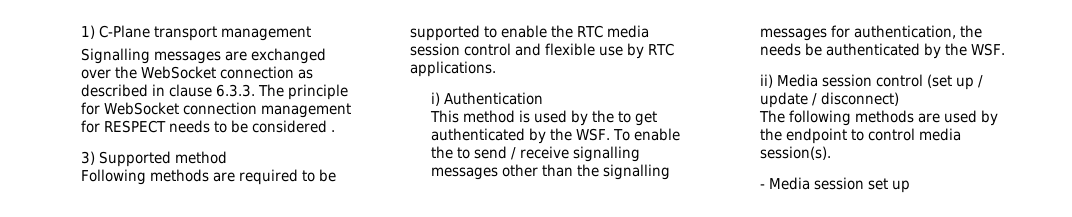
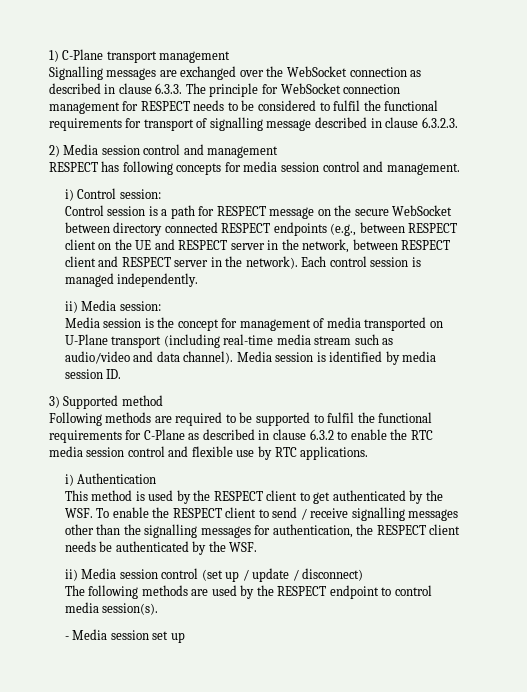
- Signalling messages are exchanged over the WebSocket connection as described in clause 6.3.3. The principle for WebSocket connection management for RESPECT needs to be considered .
+ Signalling messages are exchanged over the WebSocket connection as described in clause 6.3.3. The principle for WebSocket connection management for RESPECT needs to be considered to fulfil the functional requirements for transport of signalling message described in clause 6.3.2.3.
+ 2) Media session control and management
+ RESPECT has following concepts for media session control and management.
+ i) Control session:
+ Control session is a path for RESPECT message on the secure WebSocket between directory connected RESPECT endpoints (e.g., between RESPECT client on the UE and RESPECT server in the network, between RESPECT client and RESPECT server in the network). Each control session is managed independently.
+ ii) Media session:
+ Media session is the concept for management of media transported on U-Plane transport (including real-time media stream such as audio/video and data channel). Media session is identified by media session ID.
- Following methods are required to be supported to enable the RTC media session control and flexible use by RTC applications.
+ Following methods are required to be supported to fulfil the functional requirements for C-Plane as described in clause 6.3.2 to enable the RTC media session control and flexible use by RTC applications.
- This method is used by the to get authenticated by the WSF. To enable the to send / receive signalling messages other than the signalling messages for authentication, the needs be authenticated by the WSF.
+ This method is used by the RESPECT client to get authenticated by the WSF. To enable the RESPECT client to send / receive signalling messages other than the signalling messages for authentication, the RESPECT client needs be authenticated by the WSF.
- The following methods are used by the endpoint to control media session(s).
+ The following methods are used by the RESPECT endpoint to control media session(s).

